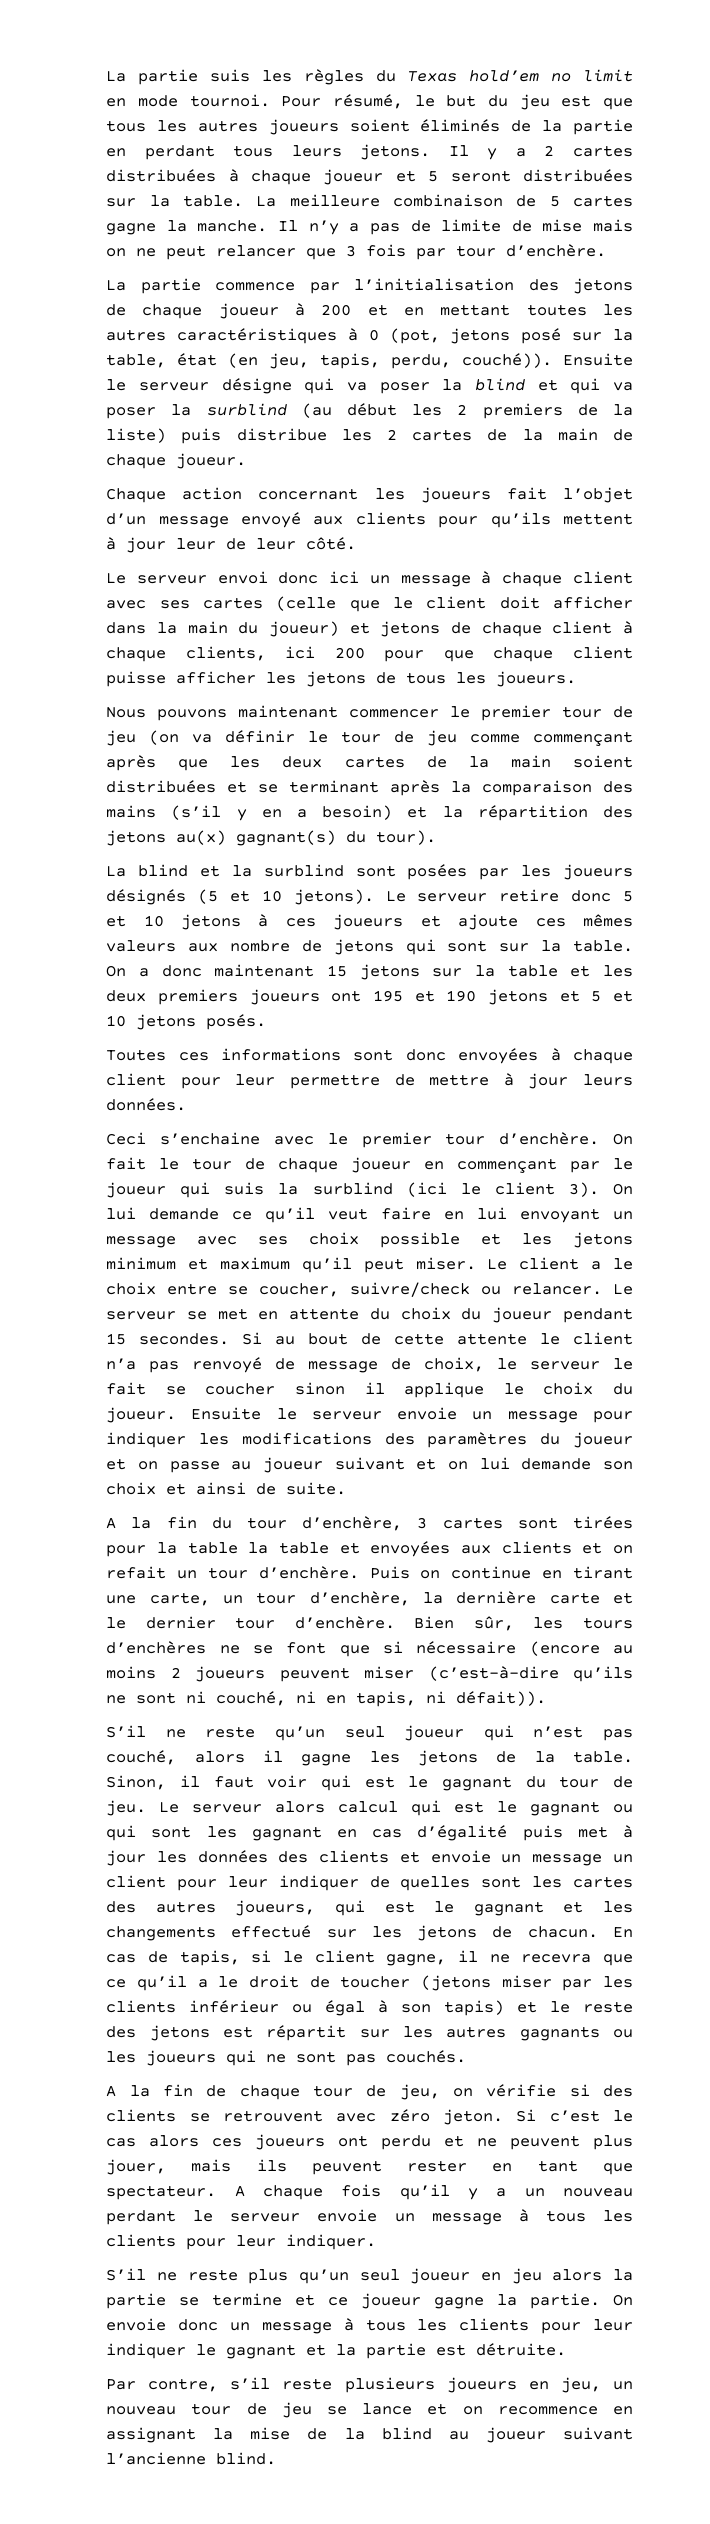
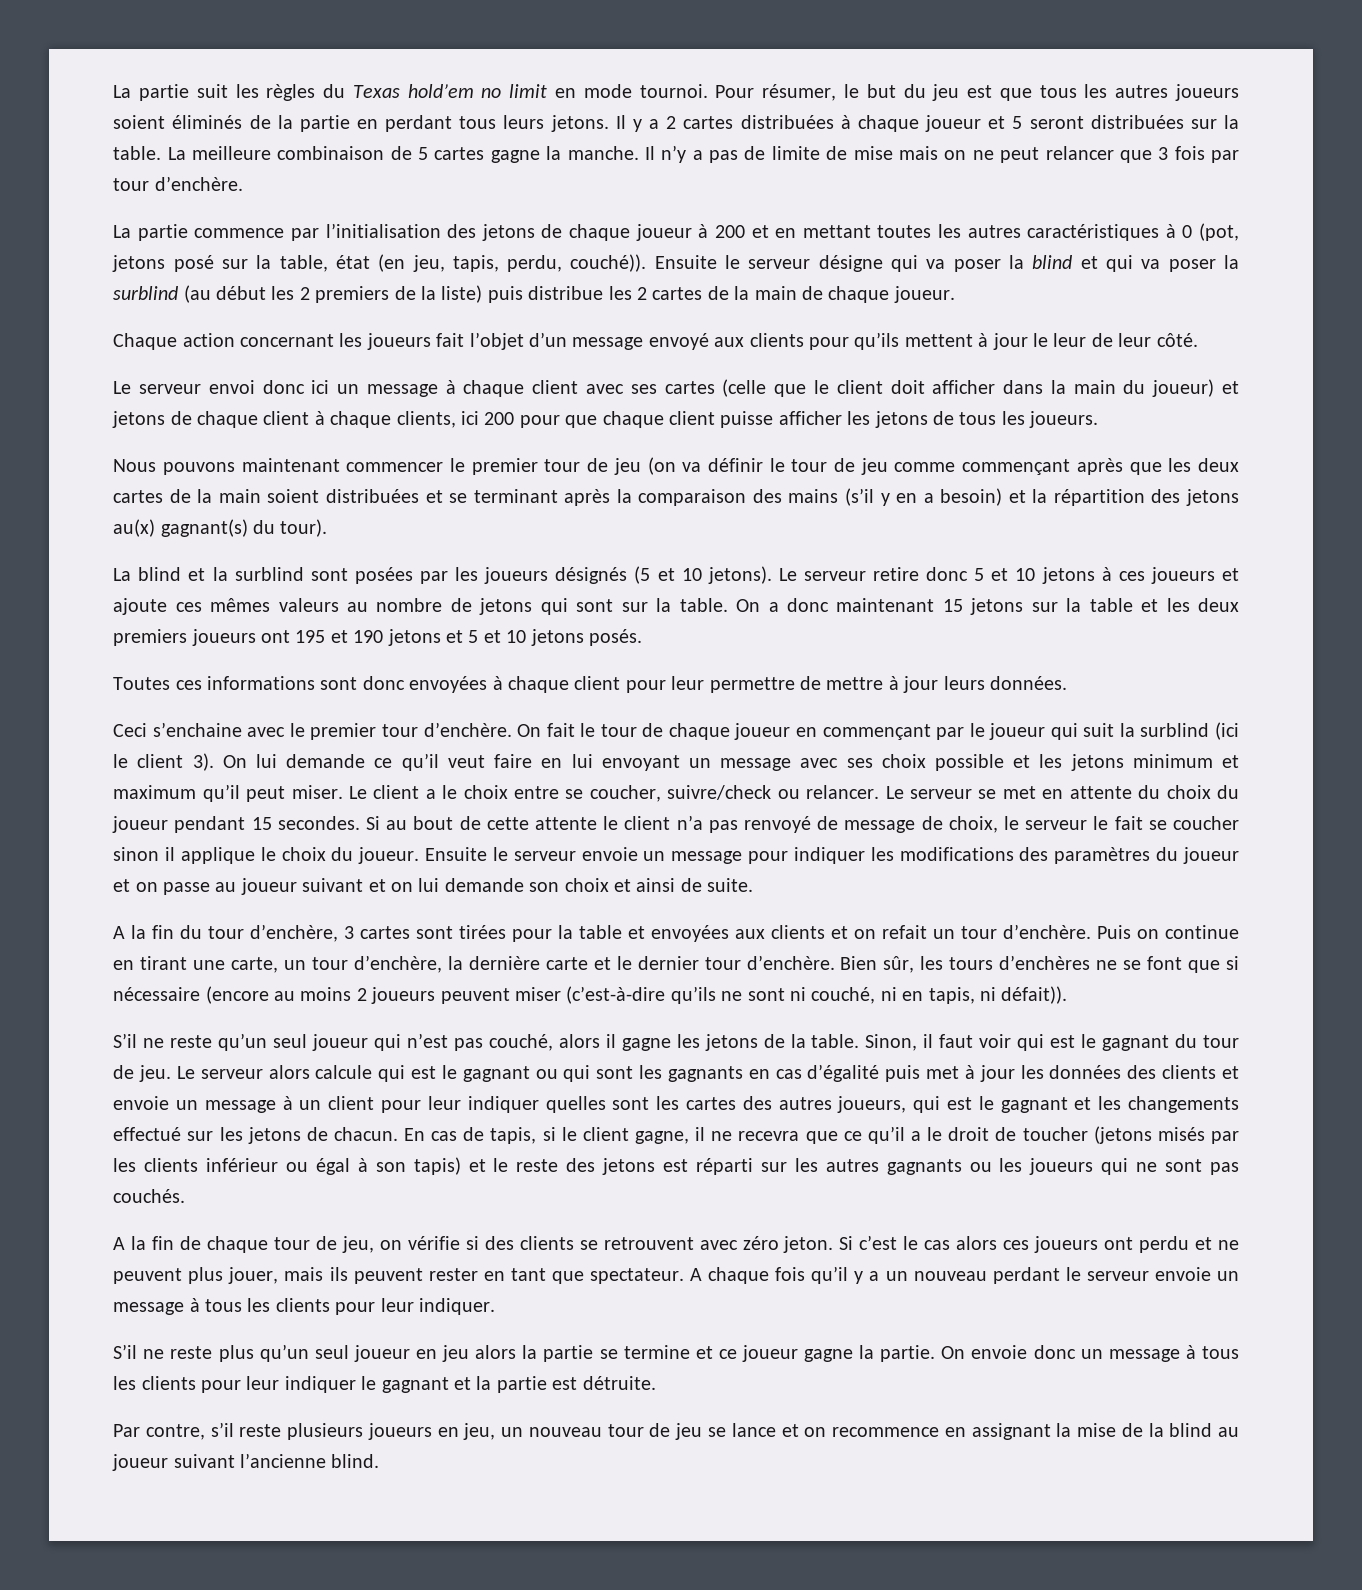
- La partie suis les règles du Texas hold’em no limit en mode tournoi.
+ La partie suit les règles du Texas hold’em no limit en mode tournoi.
- Pour résumé, le but du jeu est que tous les autres joueurs soient éliminés de la partie en perdant tous leurs jetons.
+ Pour résumer, le but du jeu est que tous les autres joueurs soient éliminés de la partie en perdant tous leurs jetons.
- Chaque action concernant les joueurs fait l’objet d’un message envoyé aux clients pour qu’ils mettent à jour leur de leur côté.
+ Chaque action concernant les joueurs fait l’objet d’un message envoyé aux clients pour qu’ils mettent à jour le leur de leur côté.
- Le serveur retire donc 5 et 10 jetons à ces joueurs et ajoute ces mêmes valeurs aux nombre de jetons qui sont sur la table.
+ Le serveur retire donc 5 et 10 jetons à ces joueurs et ajoute ces mêmes valeurs au nombre de jetons qui sont sur la table.
- On fait le tour de chaque joueur en commençant par le joueur qui suis la surblind (ici le client 3).
+ On fait le tour de chaque joueur en commençant par le joueur qui suit la surblind (ici le client 3).
- A la fin du tour d’enchère, 3 cartes sont tirées pour la table la table et envoyées aux clients et on refait un tour d’enchère.
+ A la fin du tour d’enchère, 3 cartes sont tirées pour la table et envoyées aux clients et on refait un tour d’enchère.
- Le serveur alors calcul qui est le gagnant ou qui sont les gagnant en cas d’égalité puis met à jour les données des clients et envoie un message un client pour leur indiquer de quelles sont les cartes des autres joueurs, qui est le gagnant et les changements effectué sur les jetons de chacun.
+ Le serveur alors calcule qui est le gagnant ou qui sont les gagnants en cas d’égalité puis met à jour les données des clients et envoie un message à un client pour leur indiquer quelles sont les cartes des autres joueurs, qui est le gagnant et les changements effectué sur les jetons de chacun.
- En cas de tapis, si le client gagne, il ne recevra que ce qu’il a le droit de toucher (jetons miser par les clients inférieur ou égal à son tapis) et le reste des jetons est répartit sur les autres gagnants ou les joueurs qui ne sont pas couchés.
+ En cas de tapis, si le client gagne, il ne recevra que ce qu’il a le droit de toucher (jetons misés par les clients inférieur ou égal à son tapis) et le reste des jetons est réparti sur les autres gagnants ou les joueurs qui ne sont pas couchés.

